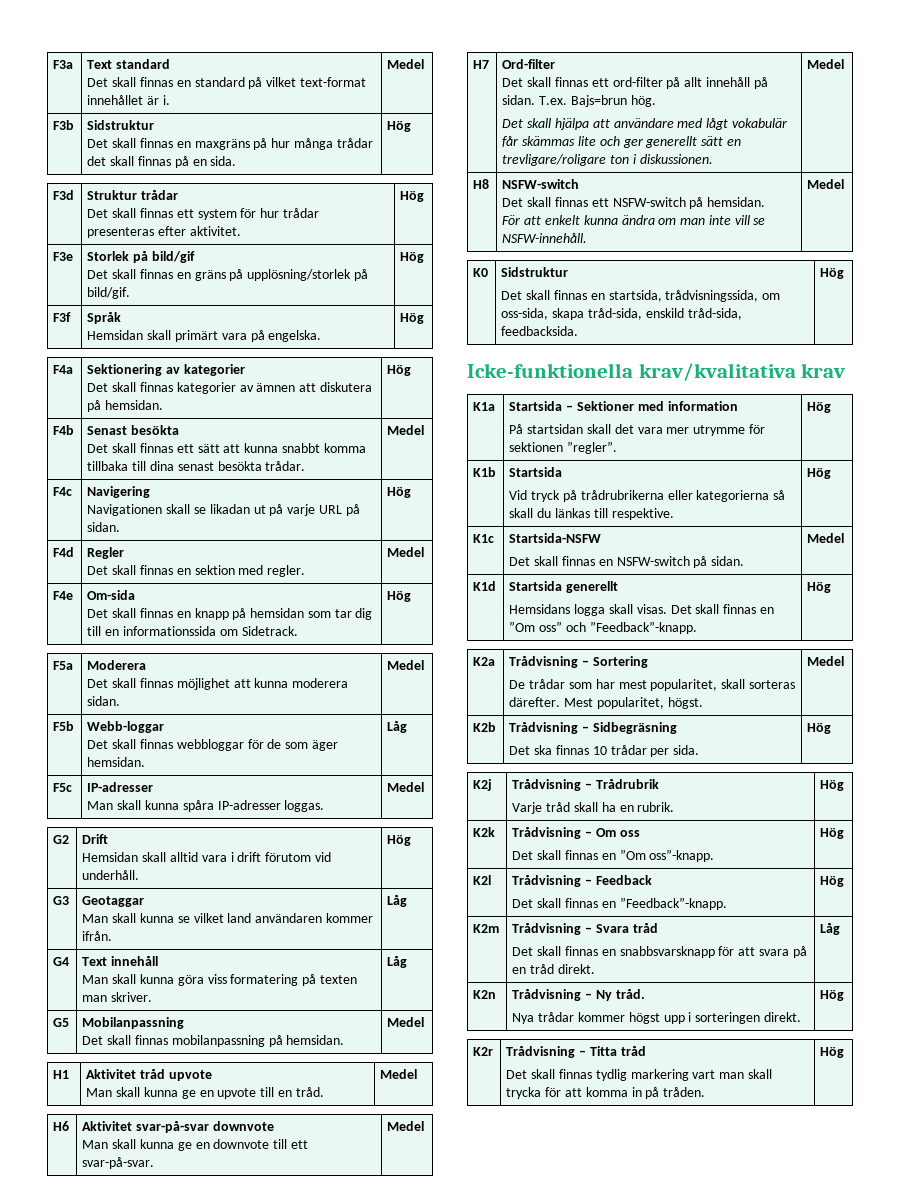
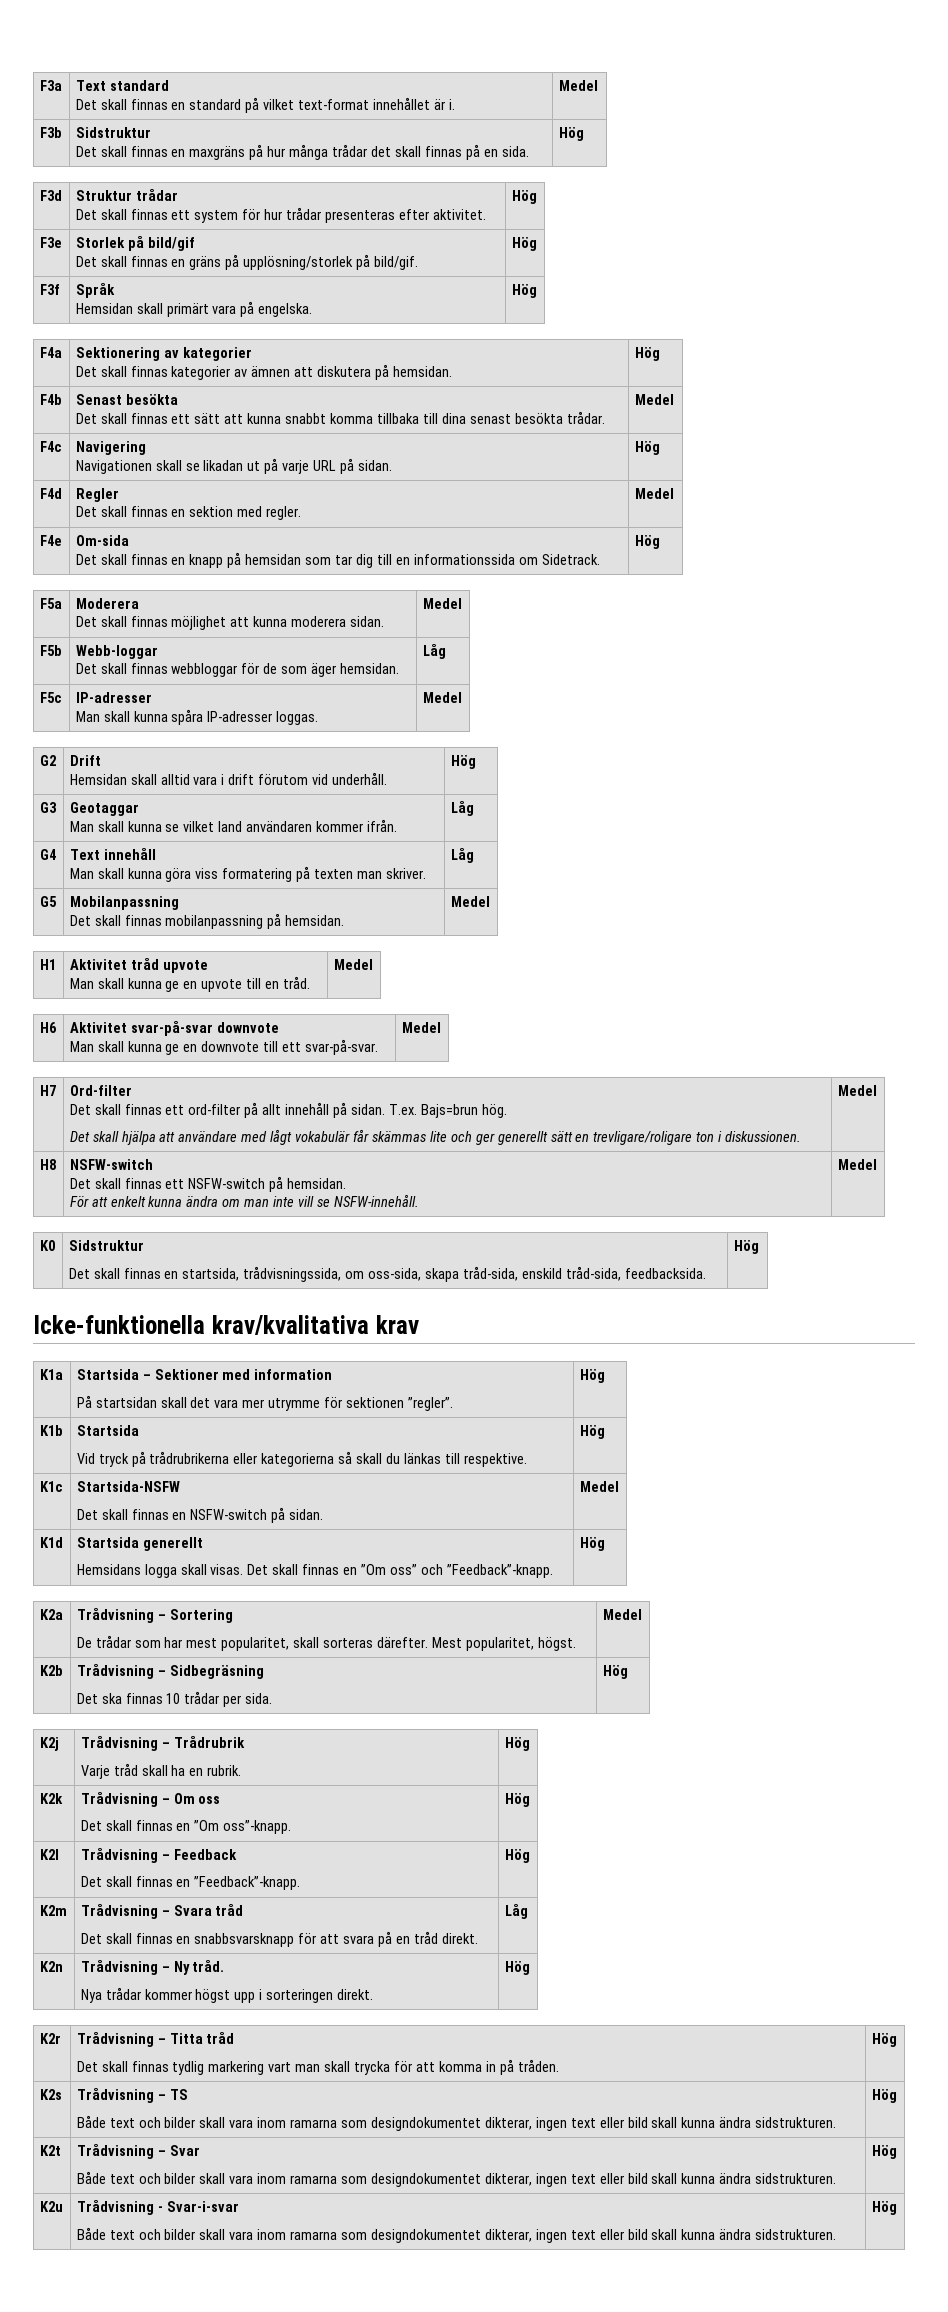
+ K2s | Trådvisning – TS
+ Både text och bilder skall vara inom ramarna som designdokumentet dikterar, ingen text eller bild skall kunna ändra sidstrukturen. | Hög
+ K2t | Trådvisning – Svar
+ Både text och bilder skall vara inom ramarna som designdokumentet dikterar, ingen text eller bild skall kunna ändra sidstrukturen. | Hög
+ K2u | Trådvisning - Svar-i-svar
+ Både text och bilder skall vara inom ramarna som designdokumentet dikterar, ingen text eller bild skall kunna ändra sidstrukturen. | Hög

